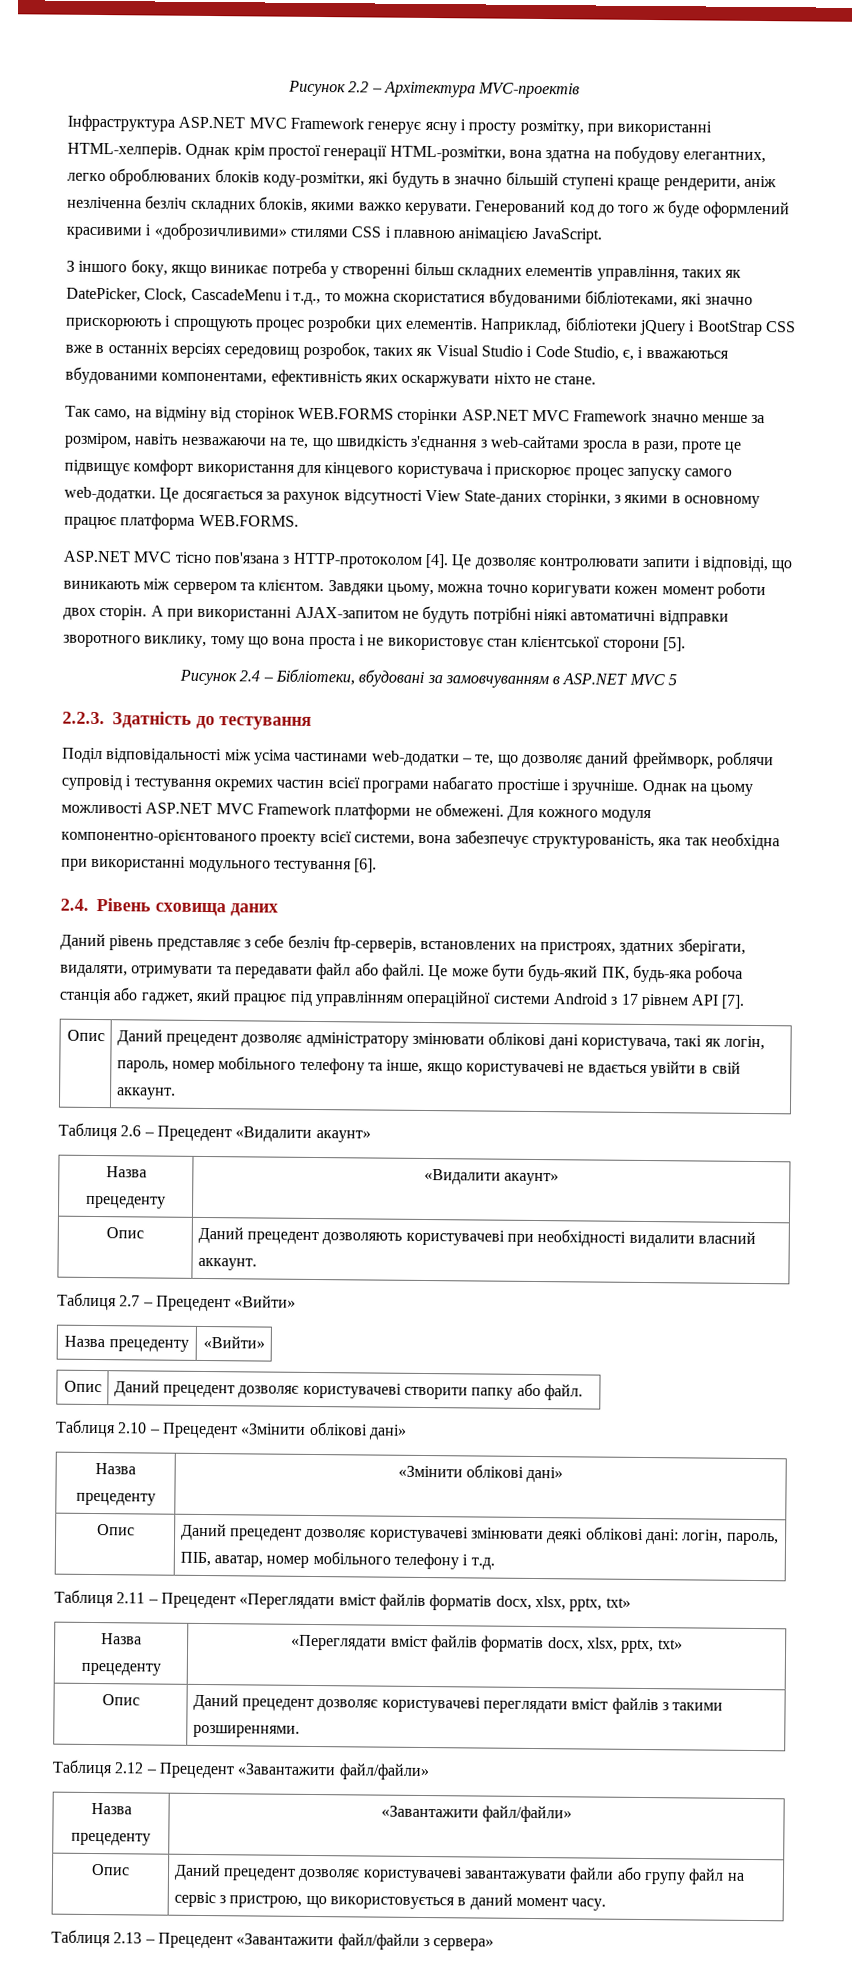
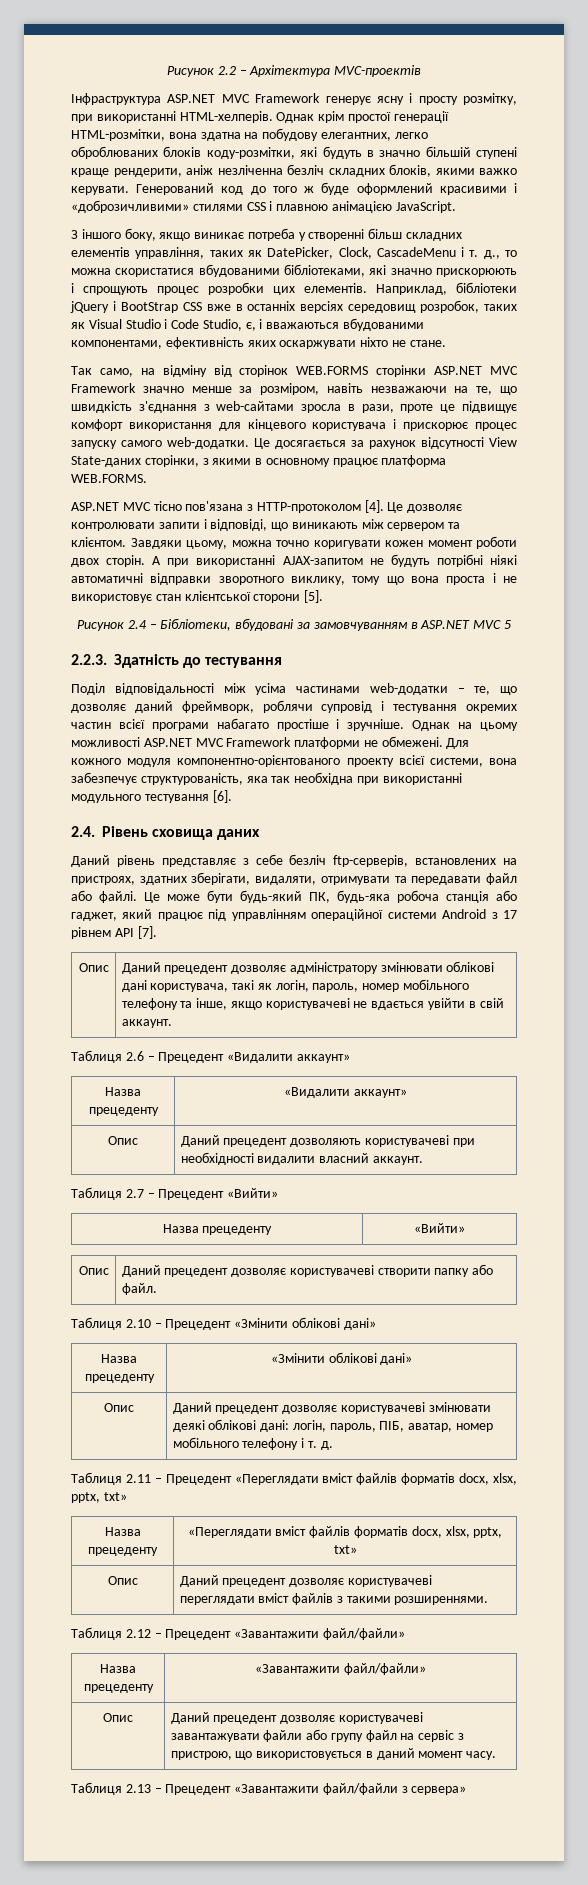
- З іншого боку, якщо виникає потреба у створенні більш складних елементів управління, таких як DatePicker, Clock, CascadeMenu і т.д., то можна скористатися вбудованими бібліотеками, які значно прискорюють і спрощують процес розробки цих елементів.
+ З іншого боку, якщо виникає потреба у створенні більш складних елементів управління, таких як DatePicker, Clock, CascadeMenu і т. д., то можна скористатися вбудованими бібліотеками, які значно прискорюють і спрощують процес розробки цих елементів.
- Таблиця 2.6 – Прецедент «Видалити акаунт»
+ Таблиця 2.6 – Прецедент «Видалити аккаунт»
- Назва прецеденту | «Видалити акаунт»
+ Назва прецеденту | «Видалити аккаунт»
- Опис | Даний прецедент дозволяє користувачеві змінювати деякі облікові дані: логін, пароль, ПІБ, аватар, номер мобільного телефону і т.д.
+ Опис | Даний прецедент дозволяє користувачеві змінювати деякі облікові дані: логін, пароль, ПІБ, аватар, номер мобільного телефону і т. д.

